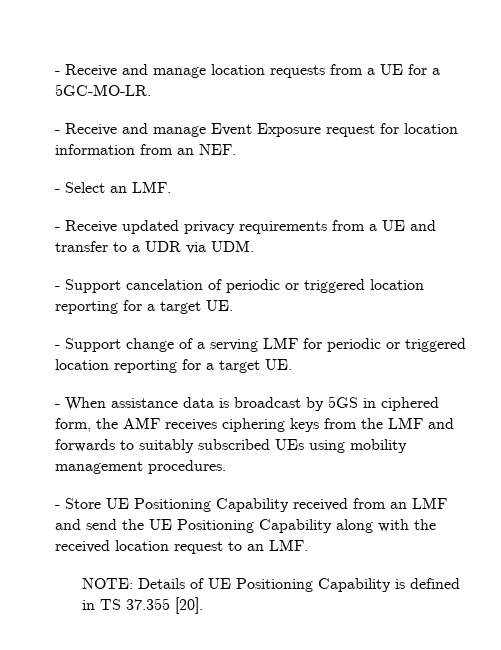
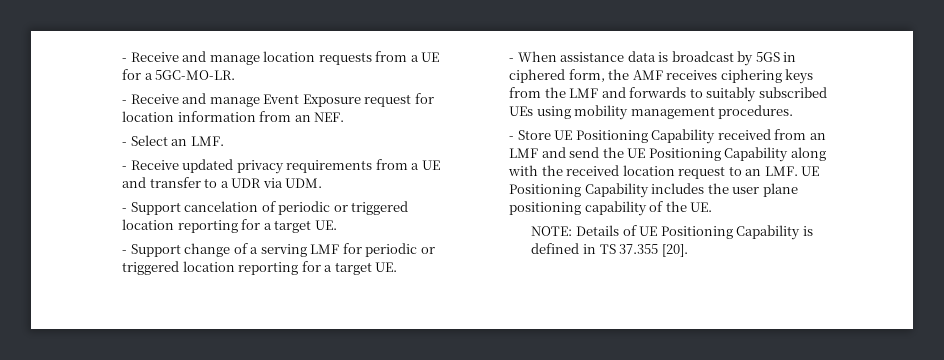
- - Store UE Positioning Capability received from an LMF and send the UE Positioning Capability along with the received location request to an LMF.
+ - Store UE Positioning Capability received from an LMF and send the UE Positioning Capability along with the received location request to an LMF. UE Positioning Capability includes the user plane positioning capability of the UE.

